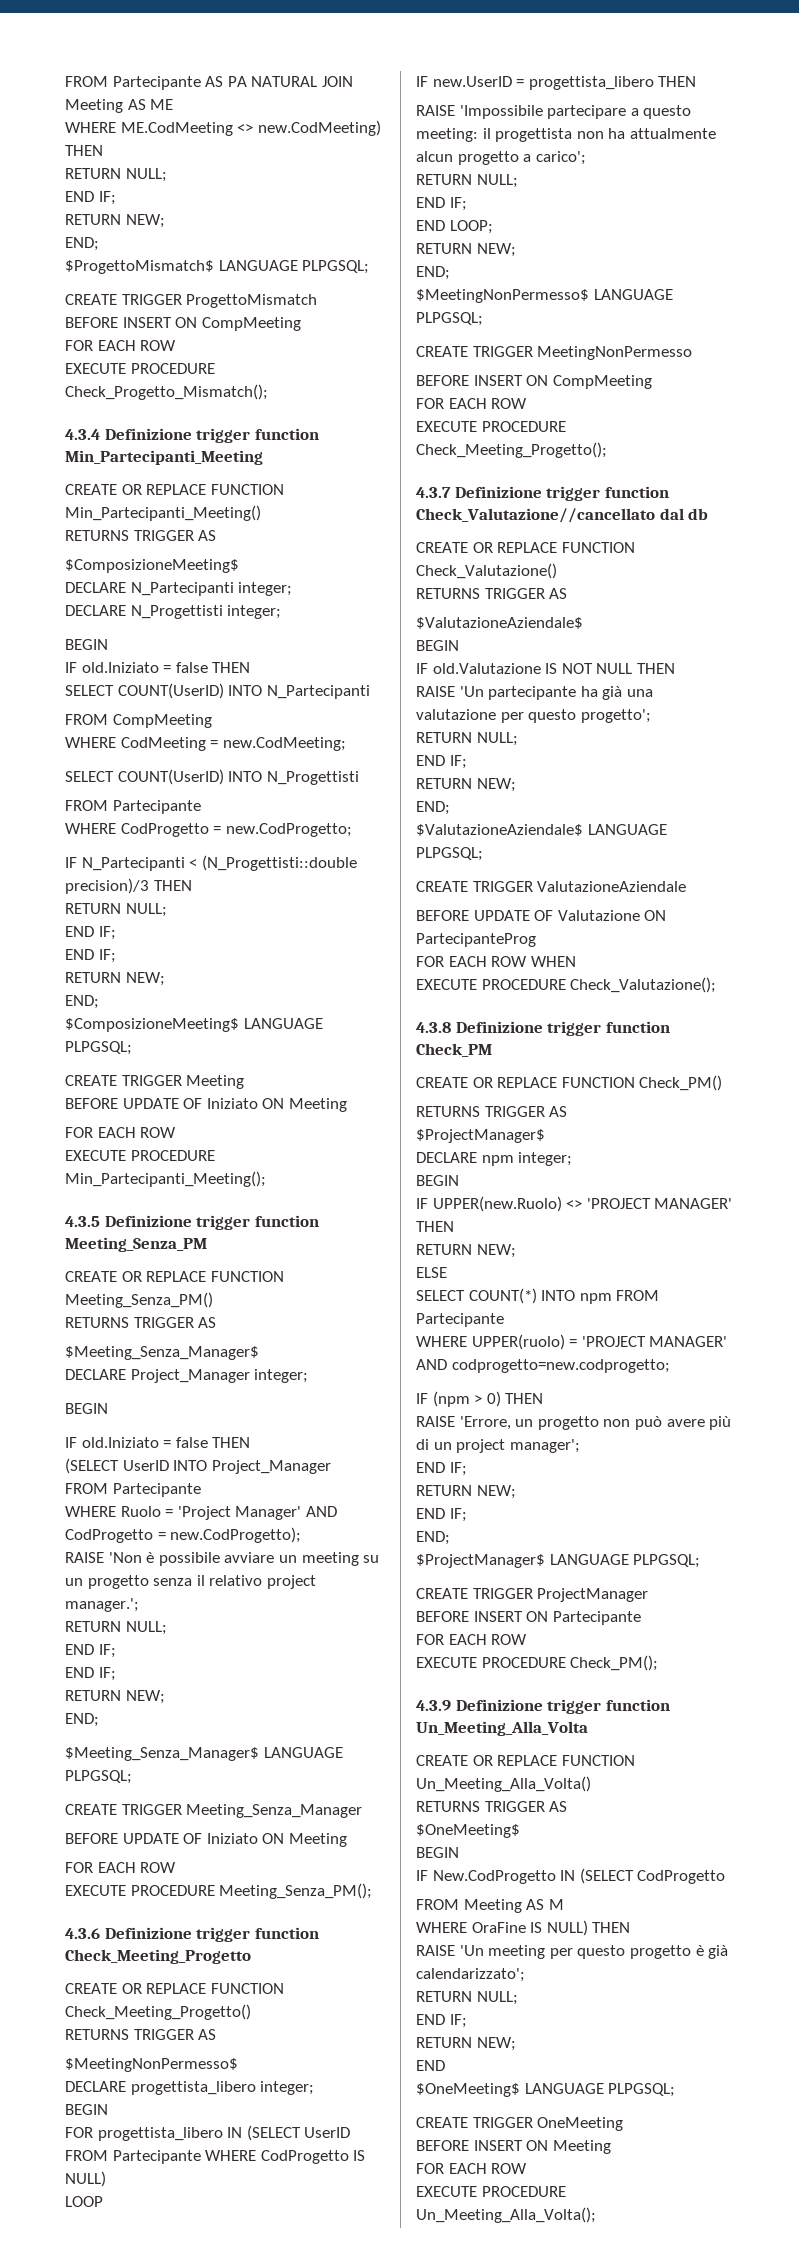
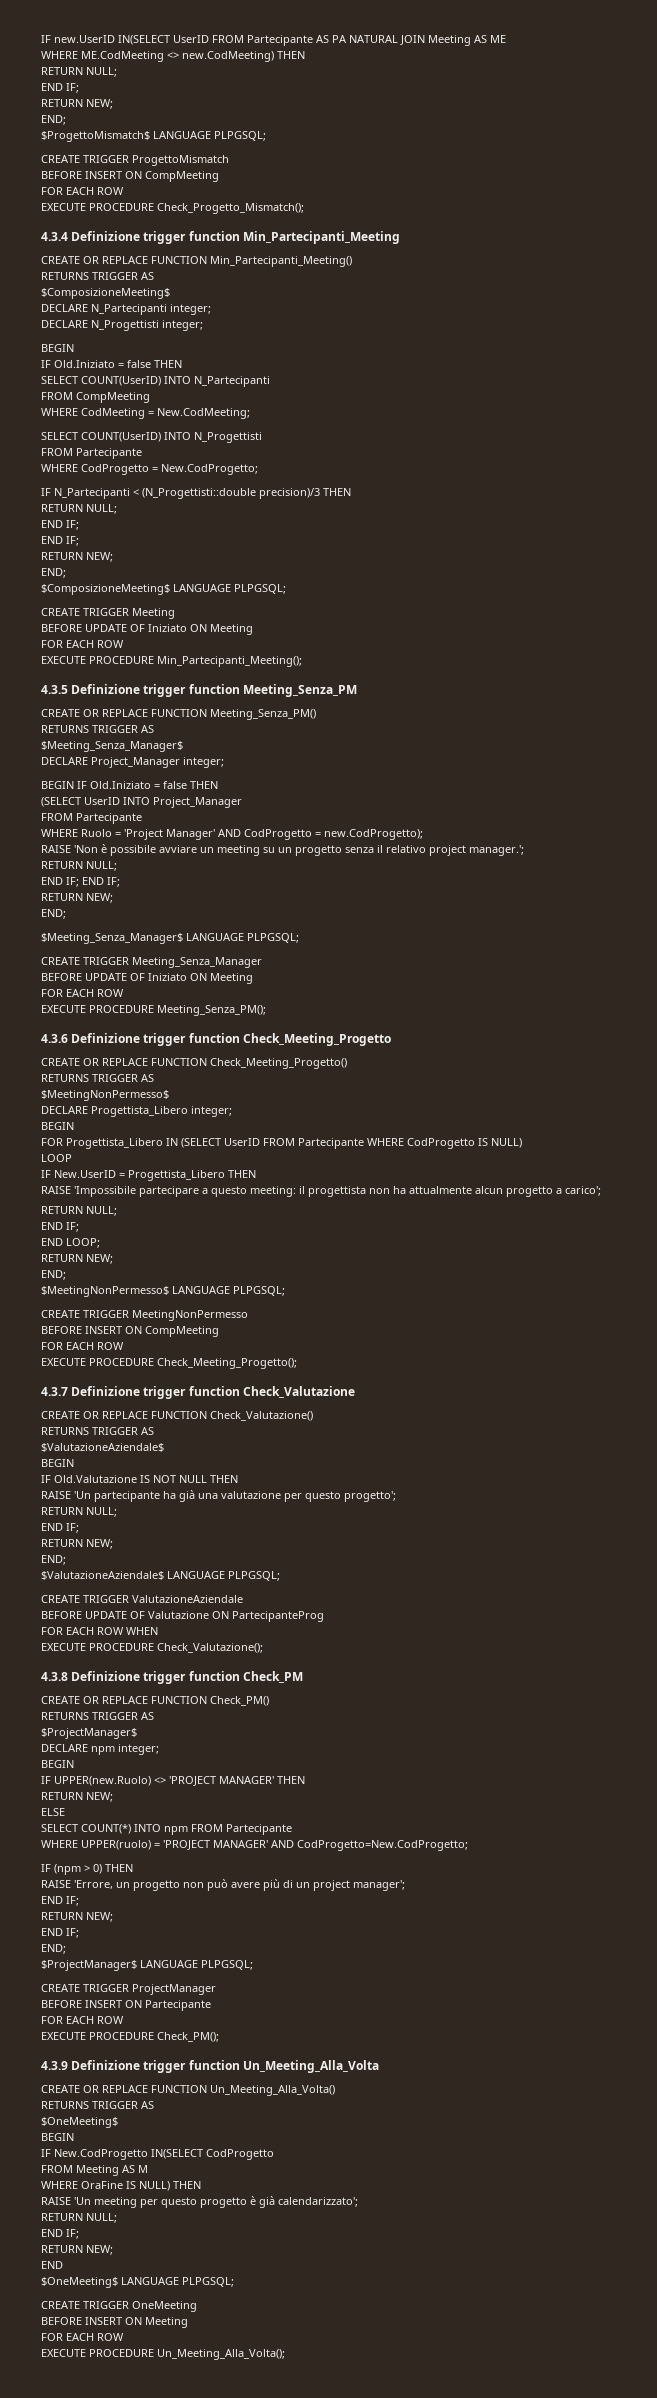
- FROM Partecipante AS PA NATURAL JOIN Meeting AS ME
+ IF new.UserID IN(SELECT UserID FROM Partecipante AS PA NATURAL JOIN Meeting AS ME
  DECLARE N_Progettisti integer;
  BEGIN
- IF old.Iniziato = false THEN
+ IF Old.Iniziato = false THEN
- WHERE CodMeeting = new.CodMeeting;
+ WHERE CodMeeting = New.CodMeeting;
- WHERE CodProgetto = new.CodProgetto;
+ WHERE CodProgetto = New.CodProgetto;
  DECLARE Project_Manager integer;
- BEGIN
- IF old.Iniziato = false THEN
+ BEGIN IF Old.Iniziato = false THEN
  RAISE 'Non è possibile avviare un meeting su un progetto senza il relativo project manager.';
  RETURN NULL;
- END IF;
- END IF;
+ END IF; END IF;
- DECLARE progettista_libero integer;
+ DECLARE Progettista_Libero integer;
- FOR progettista_libero IN (SELECT UserID FROM Partecipante WHERE CodProgetto IS NULL)
+ FOR Progettista_Libero IN (SELECT UserID FROM Partecipante WHERE CodProgetto IS NULL)
- IF new.UserID = progettista_libero THEN
+ IF New.UserID = Progettista_Libero THEN
- 4.3.7 Definizione trigger function Check_Valutazione//cancellato dal db
+ 4.3.7 Definizione trigger function Check_Valutazione
- IF old.Valutazione IS NOT NULL THEN
+ IF Old.Valutazione IS NOT NULL THEN
- WHERE UPPER(ruolo) = 'PROJECT MANAGER' AND codprogetto=new.codprogetto;
+ WHERE UPPER(ruolo) = 'PROJECT MANAGER' AND CodProgetto=New.CodProgetto;
- IF New.CodProgetto IN (SELECT CodProgetto
+ IF New.CodProgetto IN(SELECT CodProgetto

